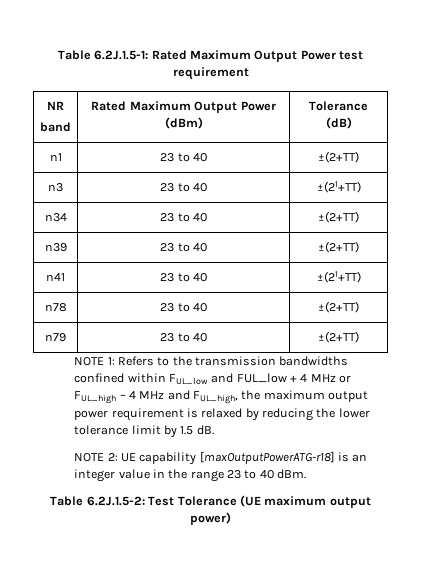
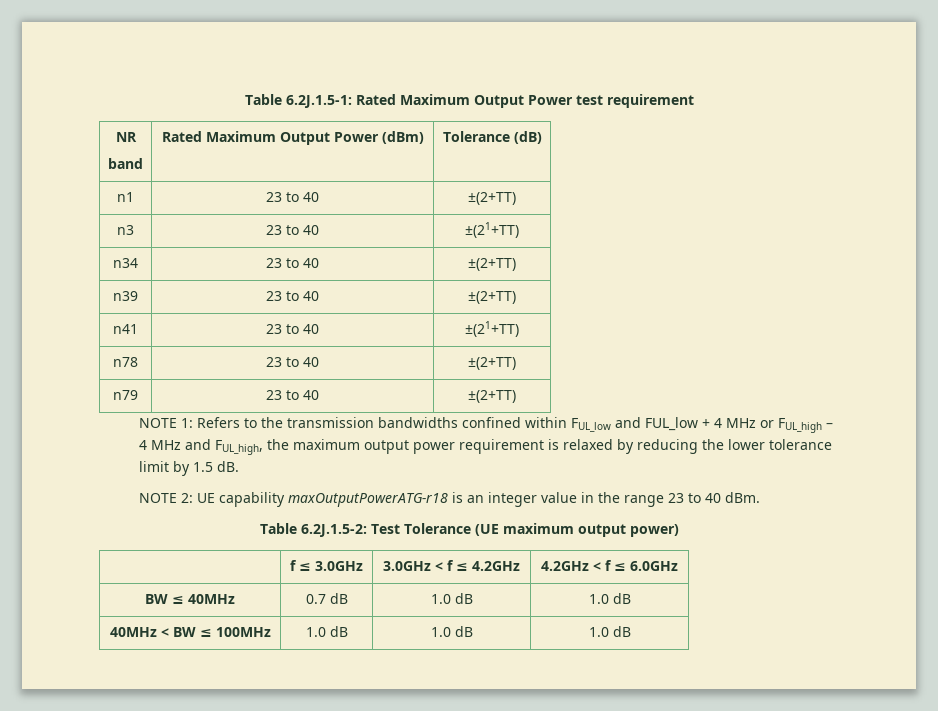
- NOTE 2: UE capability [maxOutputPowerATG-r18] is an integer value in the range 23 to 40 dBm.
+ NOTE 2: UE capability maxOutputPowerATG-r18 is an integer value in the range 23 to 40 dBm.
+ | f ≤ 3.0GHz | 3.0GHz < f ≤ 4.2GHz | 4.2GHz < f ≤ 6.0GHz
+ BW ≤ 40MHz | 0.7 dB | 1.0 dB | 1.0 dB
+ 40MHz < BW ≤ 100MHz | 1.0 dB | 1.0 dB | 1.0 dB

